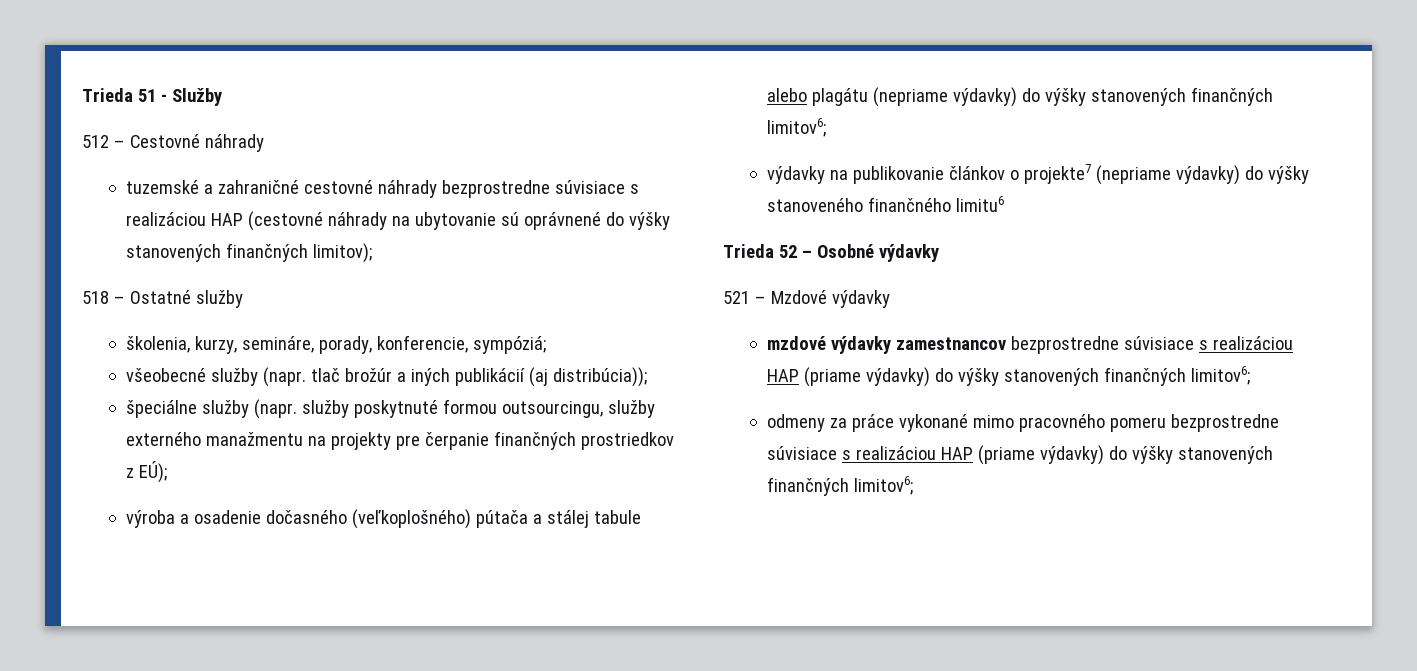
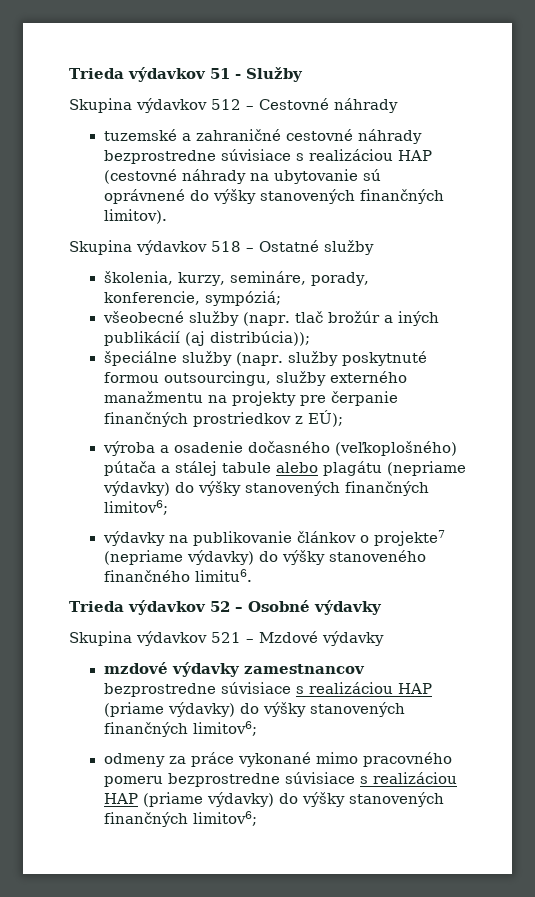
- Trieda 51 - Služby
+ Trieda výdavkov 51 - Služby
- 512 – Cestovné náhrady
+ Skupina výdavkov 512 – Cestovné náhrady
- tuzemské a zahraničné cestovné náhrady bezprostredne súvisiace s realizáciou HAP (cestovné náhrady na ubytovanie sú oprávnené do výšky stanovených finančných limitov);
- 518 – Ostatné služby
+ tuzemské a zahraničné cestovné náhrady bezprostredne súvisiace s realizáciou HAP (cestovné náhrady na ubytovanie sú oprávnené do výšky stanovených finančných limitov).
+ Skupina výdavkov 518 – Ostatné služby
- výdavky na publikovanie článkov o projekte7 (nepriame výdavky) do výšky stanoveného finančného limitu6
- Trieda 52 – Osobné výdavky
+ výdavky na publikovanie článkov o projekte7 (nepriame výdavky) do výšky stanoveného finančného limitu6.
+ Trieda výdavkov 52 – Osobné výdavky
- 521 – Mzdové výdavky
+ Skupina výdavkov 521 – Mzdové výdavky

